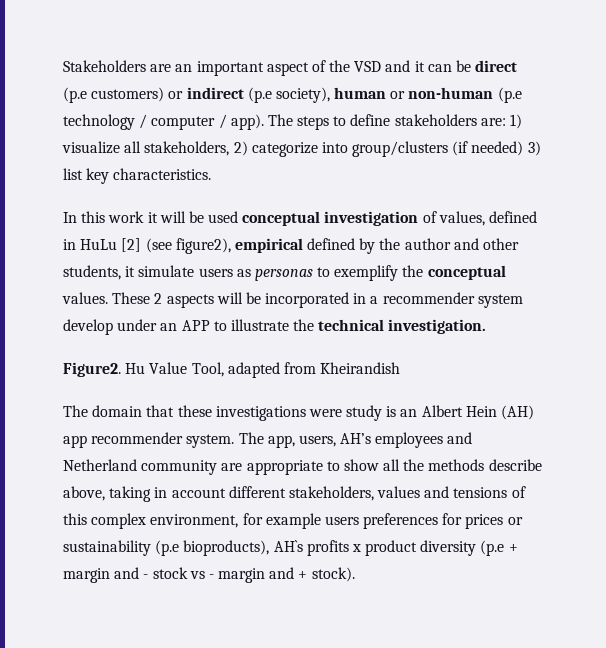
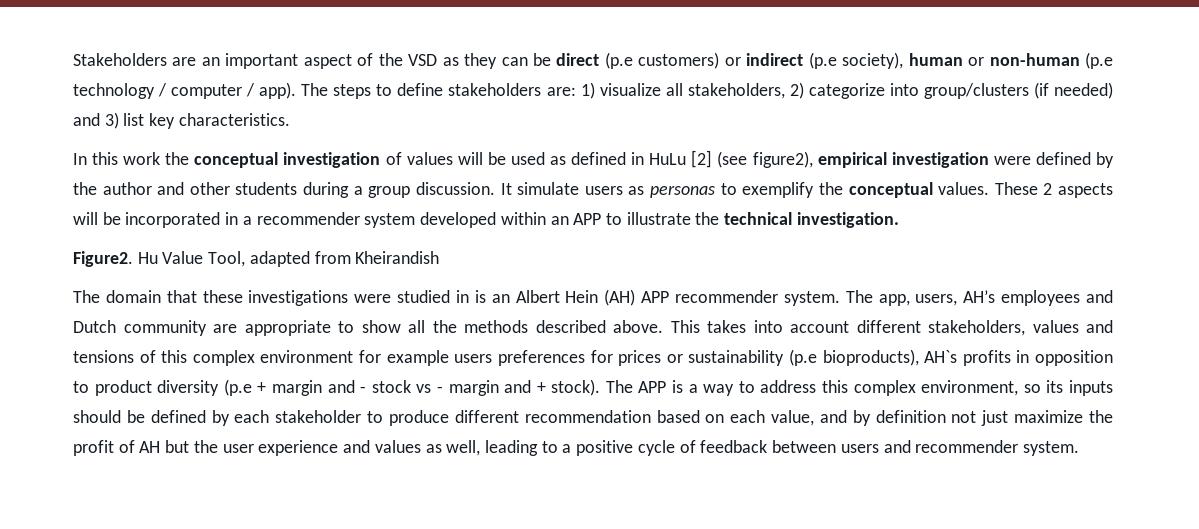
- Stakeholders are an important aspect of the VSD and it can be direct (p.e customers) or indirect (p.e society), human or non-human (p.e technology / computer / app).
+ Stakeholders are an important aspect of the VSD as they can be direct (p.e customers) or indirect (p.e society), human or non-human (p.e technology / computer / app).
- The steps to define stakeholders are: 1) visualize all stakeholders, 2) categorize into group/clusters (if needed) 3) list key characteristics.
+ The steps to define stakeholders are: 1) visualize all stakeholders, 2) categorize into group/clusters (if needed) and 3) list key characteristics.
- In this work it will be used conceptual investigation of values, defined in HuLu [2] (see figure2), empirical defined by the author and other students, it simulate users as personas to exemplify the conceptual values.
+ In this work the conceptual investigation of values will be used as defined in HuLu [2] (see figure2), empirical investigation were defined by the author and other students during a group discussion. It simulate users as personas to exemplify the conceptual values.
- These 2 aspects will be incorporated in a recommender system develop under an APP to illustrate the technical investigation.
+ These 2 aspects will be incorporated in a recommender system developed within an APP to illustrate the technical investigation.
- The domain that these investigations were study is an Albert Hein (AH) app recommender system.
+ The domain that these investigations were studied in is an Albert Hein (AH) APP recommender system.
- The app, users, AH’s employees and Netherland community are appropriate to show all the methods describe above, taking in account different stakeholders, values and tensions of this complex environment, for example users preferences for prices or sustainability (p.e bioproducts), AH`s profits x product diversity (p.e + margin and - stock vs - margin and + stock).
+ The app, users, AH’s employees and Dutch community are appropriate to show all the methods described above. This takes into account different stakeholders, values and tensions of this complex environment for example users preferences for prices or sustainability (p.e bioproducts), AH`s profits in opposition to product diversity (p.e + margin and - stock vs - margin and + stock).
+ The APP is a way to address this complex environment, so its inputs should be defined by each stakeholder to produce different recommendation based on each value, and by definition not just maximize the profit of AH but the user experience and values as well, leading to a positive cycle of feedback between users and recommender system.

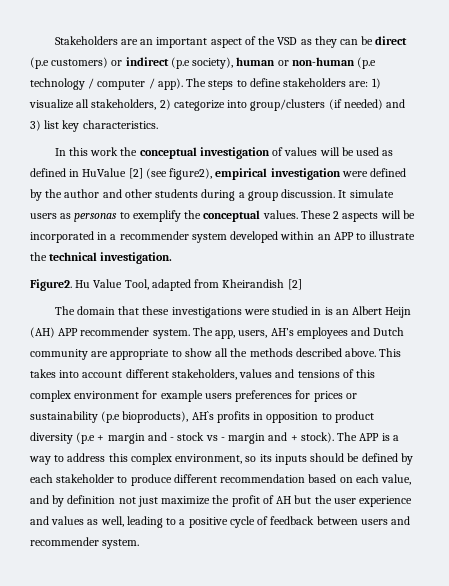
- In this work the conceptual investigation of values will be used as defined in HuLu [2] (see figure2), empirical investigation were defined by the author and other students during a group discussion.
+ In this work the conceptual investigation of values will be used as defined in HuValue [2] (see figure2), empirical investigation were defined by the author and other students during a group discussion.
- Hu Value Tool, adapted from Kheirandish
+ Hu Value Tool, adapted from Kheirandish [2]
- The domain that these investigations were studied in is an Albert Hein (AH) APP recommender system.
+ The domain that these investigations were studied in is an Albert Heijn (AH) APP recommender system.

